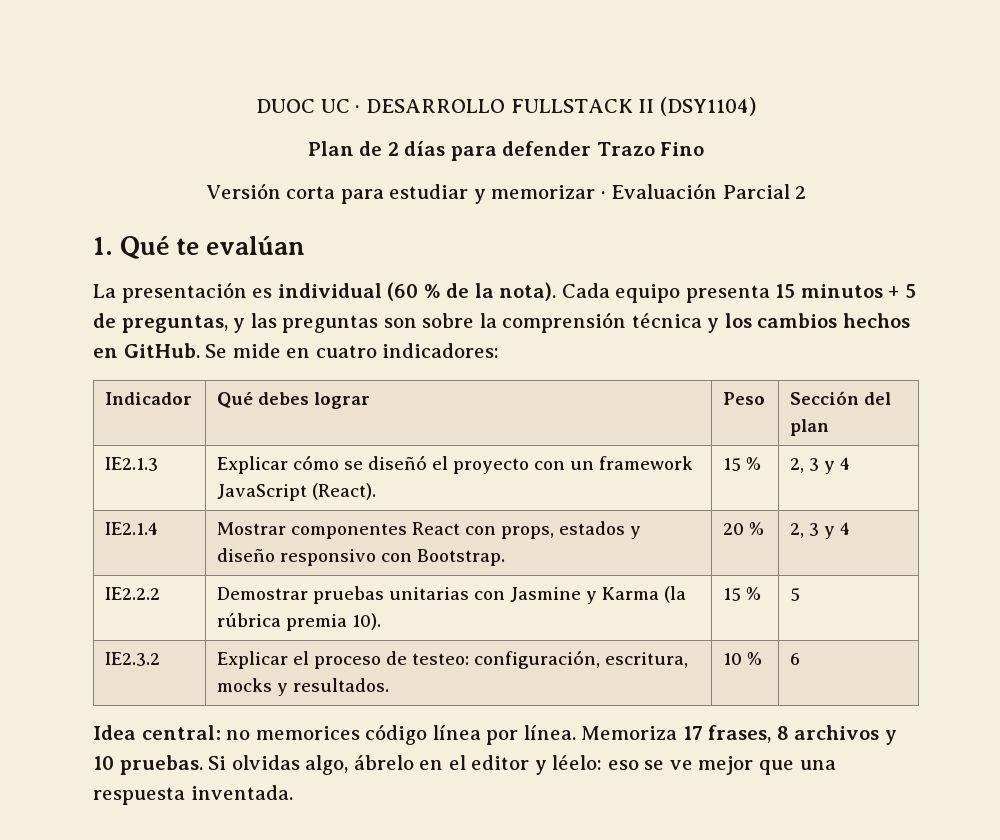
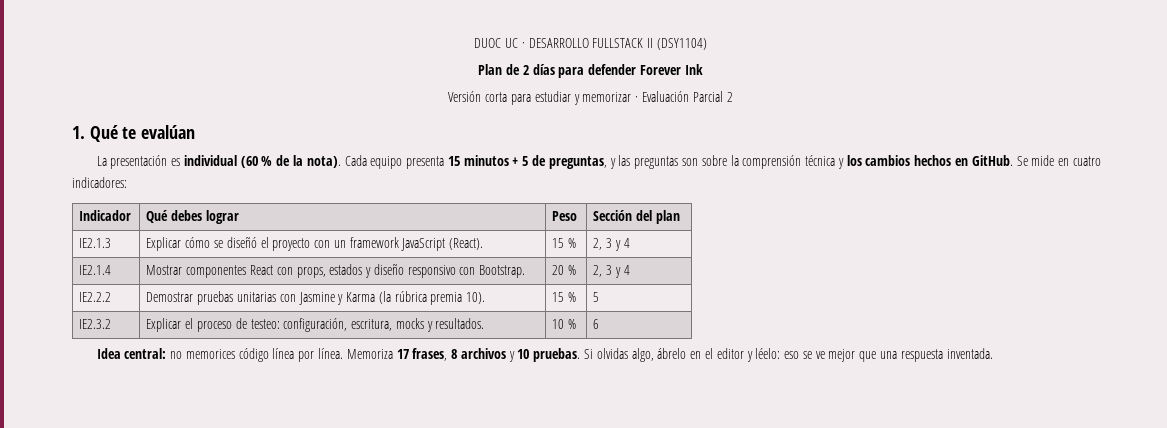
- Plan de 2 días para defender Trazo Fino
+ Plan de 2 días para defender Forever Ink

